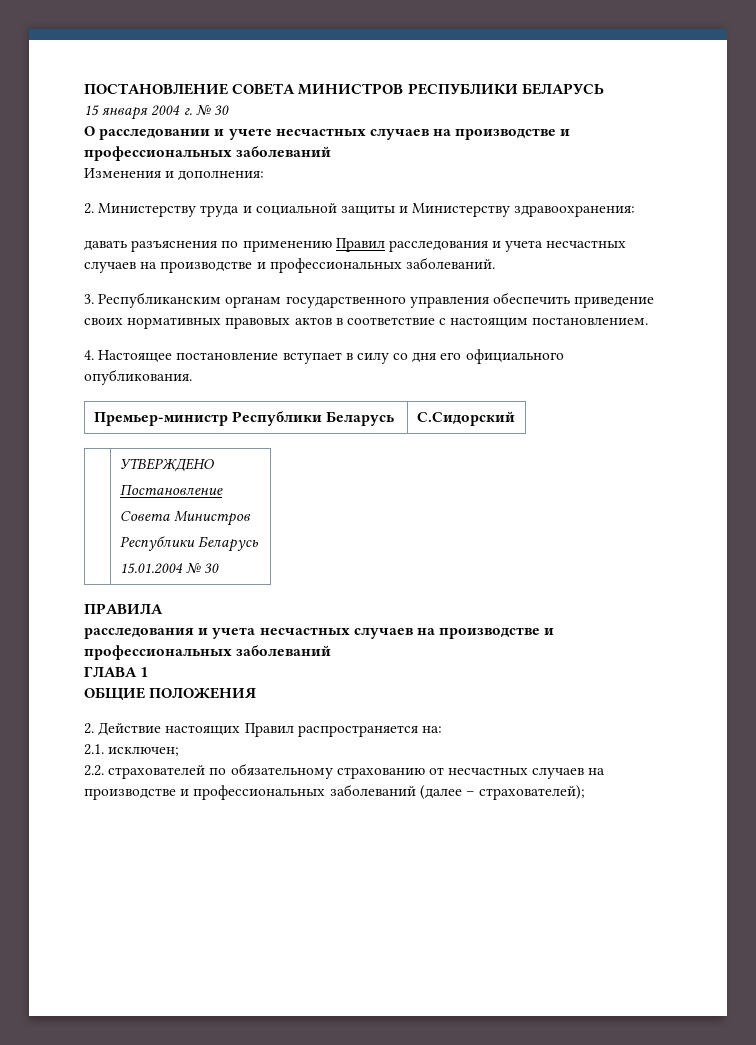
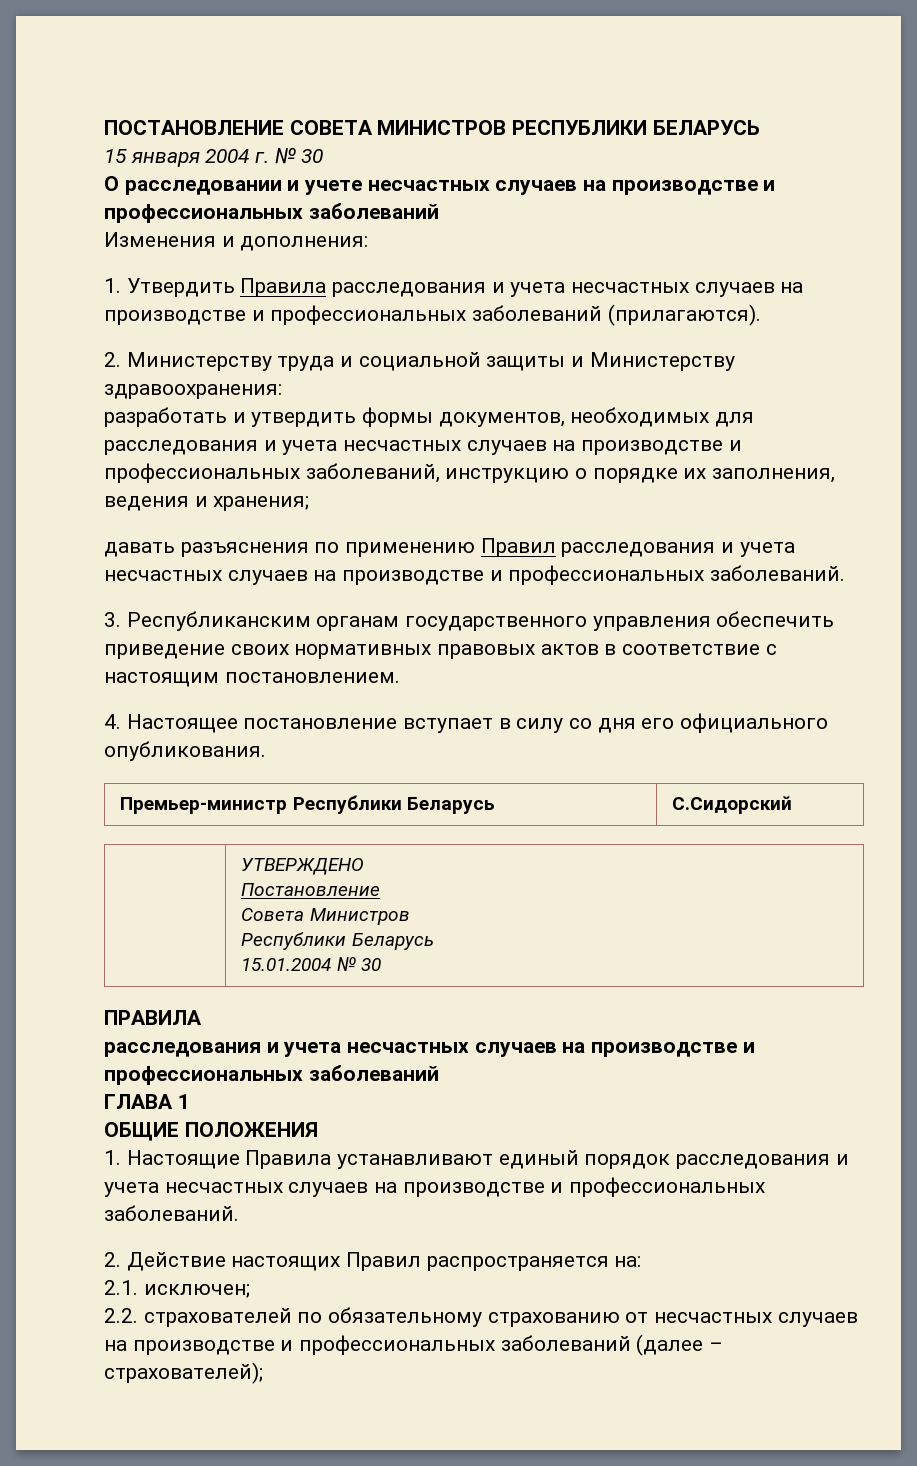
+ 1. Утвердить Правила расследования и учета несчастных случаев на производстве и профессиональных заболеваний (прилагаются).
+ разработать и утвердить формы документов, необходимых для расследования и учета несчастных случаев на производстве и профессиональных заболеваний, инструкцию о порядке их заполнения, ведения и хранения;
+ 1. Настоящие Правила устанавливают единый порядок расследования и учета несчастных случаев на производстве и профессиональных заболеваний.

